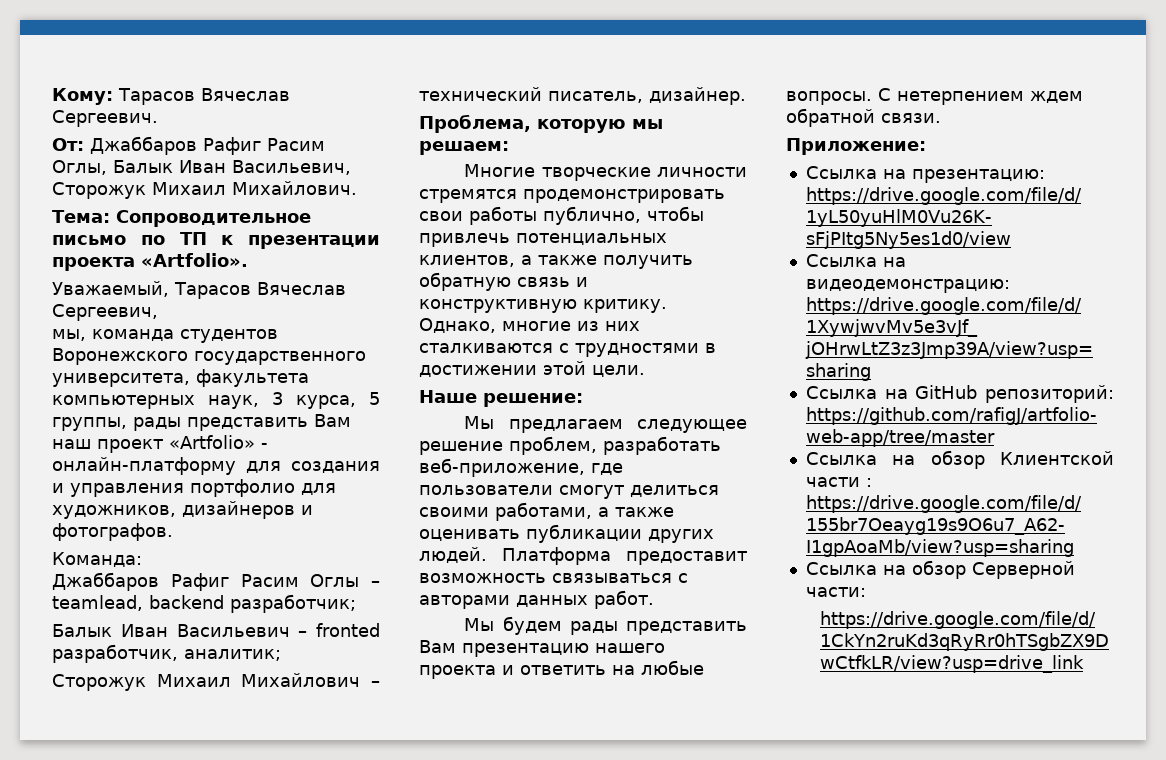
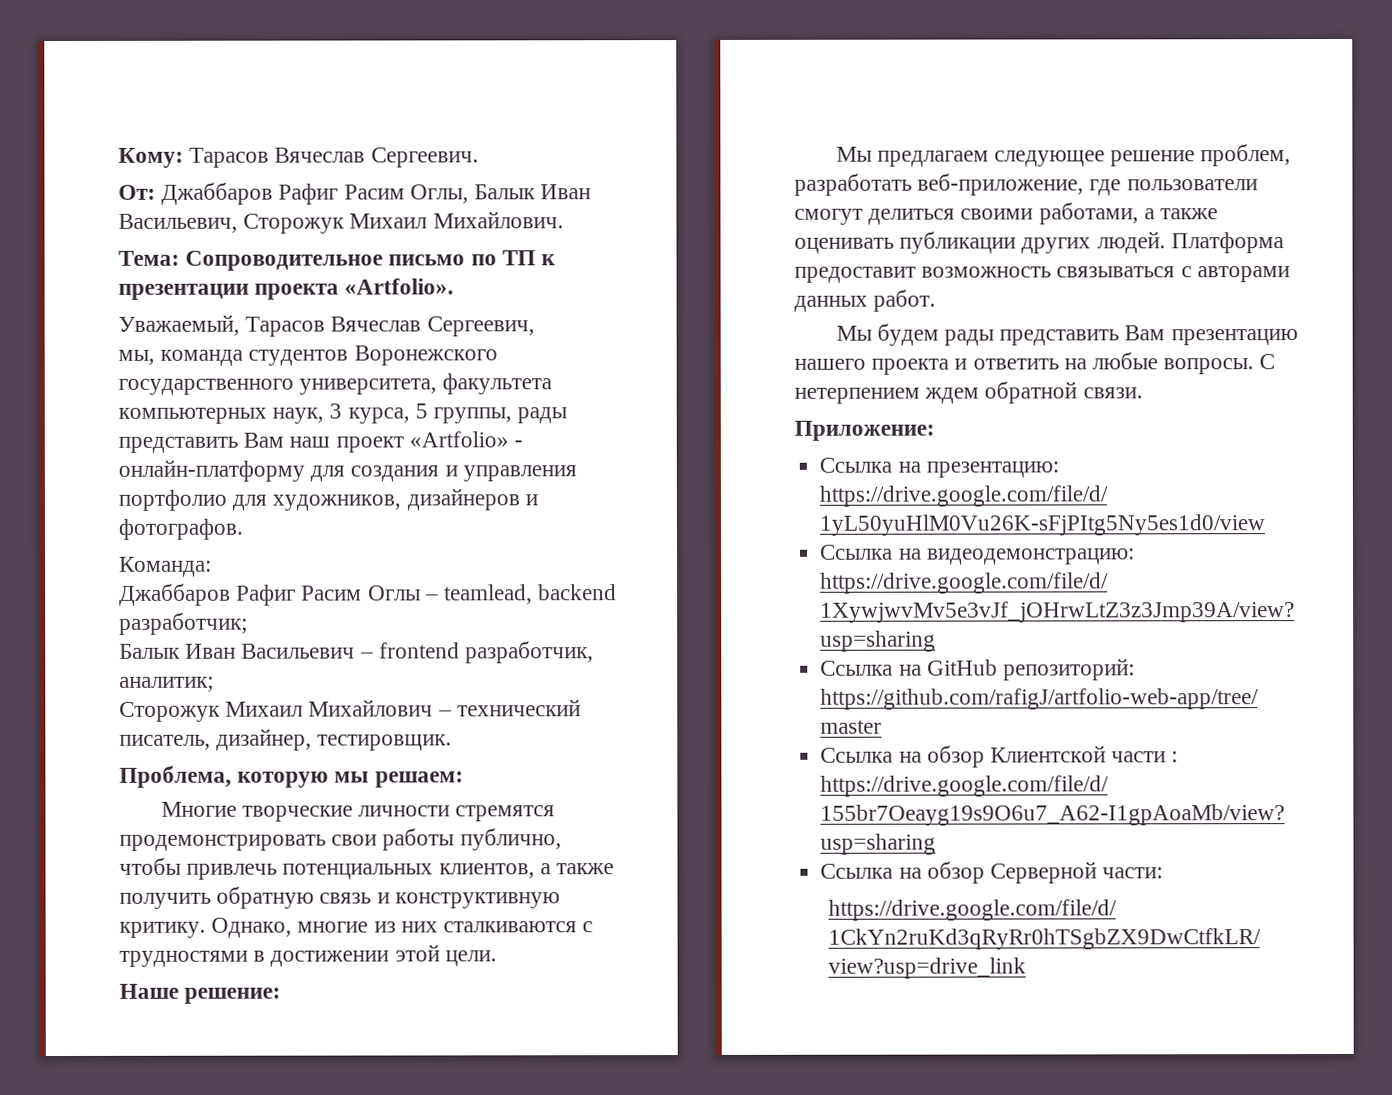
- Балык Иван Васильевич – fronted разработчик, аналитик;
+ Балык Иван Васильевич – frontend разработчик, аналитик;
- Сторожук Михаил Михайлович – технический писатель, дизайнер.
+ Сторожук Михаил Михайлович – технический писатель, дизайнер, тестировщик.

